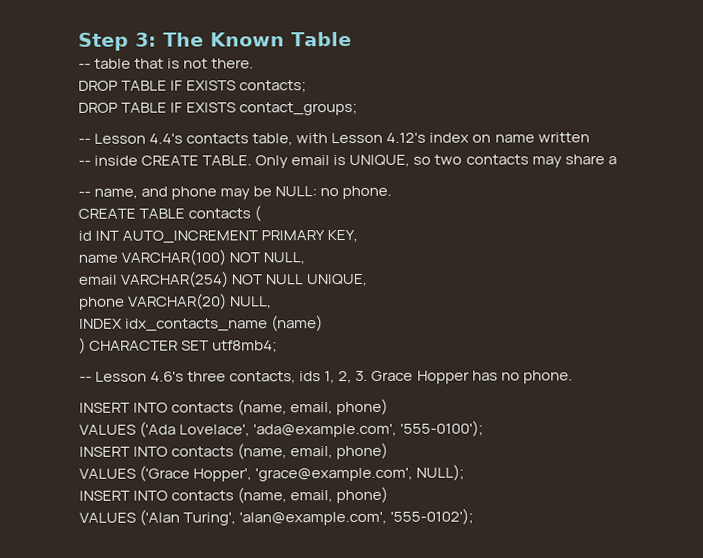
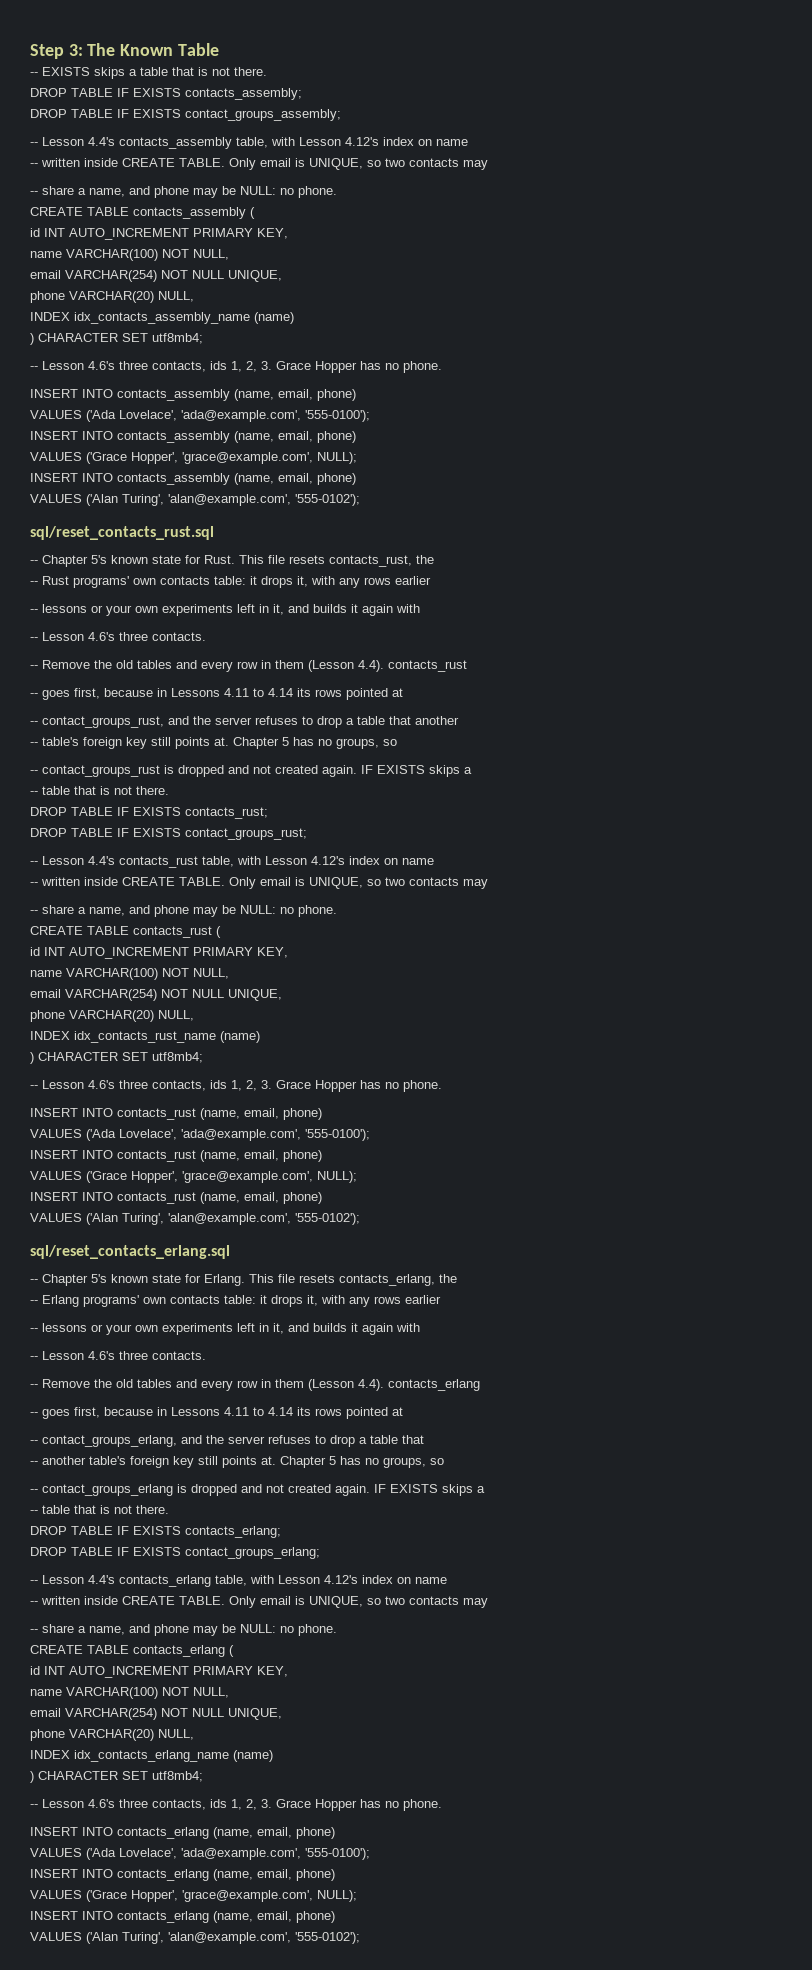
- -- table that is not there.
- DROP TABLE IF EXISTS contacts;
- DROP TABLE IF EXISTS contact_groups;
- -- Lesson 4.4's contacts table, with Lesson 4.12's index on name written
- -- inside CREATE TABLE. Only email is UNIQUE, so two contacts may share a
- -- name, and phone may be NULL: no phone.
+ -- EXISTS skips a table that is not there.
+ DROP TABLE IF EXISTS contacts_assembly;
+ DROP TABLE IF EXISTS contact_groups_assembly;
+ -- Lesson 4.4's contacts_assembly table, with Lesson 4.12's index on name
+ -- written inside CREATE TABLE. Only email is UNIQUE, so two contacts may
+ -- share a name, and phone may be NULL: no phone.
- CREATE TABLE contacts (
+ CREATE TABLE contacts_assembly (
- INDEX idx_contacts_name (name)
+ INDEX idx_contacts_assembly_name (name)
  ) CHARACTER SET utf8mb4;
  -- Lesson 4.6's three contacts, ids 1, 2, 3. Grace Hopper has no phone.
- INSERT INTO contacts (name, email, phone)
+ INSERT INTO contacts_assembly (name, email, phone)
  VALUES ('Ada Lovelace', 'ada@example.com', '555-0100');
- INSERT INTO contacts (name, email, phone)
+ INSERT INTO contacts_assembly (name, email, phone)
  VALUES ('Grace Hopper', 'grace@example.com', NULL);
- INSERT INTO contacts (name, email, phone)
+ INSERT INTO contacts_assembly (name, email, phone)
+ VALUES ('Alan Turing', 'alan@example.com', '555-0102');
+ sql/reset_contacts_rust.sql
+ -- Chapter 5's known state for Rust. This file resets contacts_rust, the
+ -- Rust programs' own contacts table: it drops it, with any rows earlier
+ -- lessons or your own experiments left in it, and builds it again with
+ -- Lesson 4.6's three contacts.
+ -- Remove the old tables and every row in them (Lesson 4.4). contacts_rust
+ -- goes first, because in Lessons 4.11 to 4.14 its rows pointed at
+ -- contact_groups_rust, and the server refuses to drop a table that another
+ -- table's foreign key still points at. Chapter 5 has no groups, so
+ -- contact_groups_rust is dropped and not created again. IF EXISTS skips a
+ -- table that is not there.
+ DROP TABLE IF EXISTS contacts_rust;
+ DROP TABLE IF EXISTS contact_groups_rust;
+ -- Lesson 4.4's contacts_rust table, with Lesson 4.12's index on name
+ -- written inside CREATE TABLE. Only email is UNIQUE, so two contacts may
+ -- share a name, and phone may be NULL: no phone.
+ CREATE TABLE contacts_rust (
+ id INT AUTO_INCREMENT PRIMARY KEY,
+ name VARCHAR(100) NOT NULL,
+ email VARCHAR(254) NOT NULL UNIQUE,
+ phone VARCHAR(20) NULL,
+ INDEX idx_contacts_rust_name (name)
+ ) CHARACTER SET utf8mb4;
+ -- Lesson 4.6's three contacts, ids 1, 2, 3. Grace Hopper has no phone.
+ INSERT INTO contacts_rust (name, email, phone)
+ VALUES ('Ada Lovelace', 'ada@example.com', '555-0100');
+ INSERT INTO contacts_rust (name, email, phone)
+ VALUES ('Grace Hopper', 'grace@example.com', NULL);
+ INSERT INTO contacts_rust (name, email, phone)
+ VALUES ('Alan Turing', 'alan@example.com', '555-0102');
+ sql/reset_contacts_erlang.sql
+ -- Chapter 5's known state for Erlang. This file resets contacts_erlang, the
+ -- Erlang programs' own contacts table: it drops it, with any rows earlier
+ -- lessons or your own experiments left in it, and builds it again with
+ -- Lesson 4.6's three contacts.
+ -- Remove the old tables and every row in them (Lesson 4.4). contacts_erlang
+ -- goes first, because in Lessons 4.11 to 4.14 its rows pointed at
+ -- contact_groups_erlang, and the server refuses to drop a table that
+ -- another table's foreign key still points at. Chapter 5 has no groups, so
+ -- contact_groups_erlang is dropped and not created again. IF EXISTS skips a
+ -- table that is not there.
+ DROP TABLE IF EXISTS contacts_erlang;
+ DROP TABLE IF EXISTS contact_groups_erlang;
+ -- Lesson 4.4's contacts_erlang table, with Lesson 4.12's index on name
+ -- written inside CREATE TABLE. Only email is UNIQUE, so two contacts may
+ -- share a name, and phone may be NULL: no phone.
+ CREATE TABLE contacts_erlang (
+ id INT AUTO_INCREMENT PRIMARY KEY,
+ name VARCHAR(100) NOT NULL,
+ email VARCHAR(254) NOT NULL UNIQUE,
+ phone VARCHAR(20) NULL,
+ INDEX idx_contacts_erlang_name (name)
+ ) CHARACTER SET utf8mb4;
+ -- Lesson 4.6's three contacts, ids 1, 2, 3. Grace Hopper has no phone.
+ INSERT INTO contacts_erlang (name, email, phone)
+ VALUES ('Ada Lovelace', 'ada@example.com', '555-0100');
+ INSERT INTO contacts_erlang (name, email, phone)
+ VALUES ('Grace Hopper', 'grace@example.com', NULL);
+ INSERT INTO contacts_erlang (name, email, phone)

